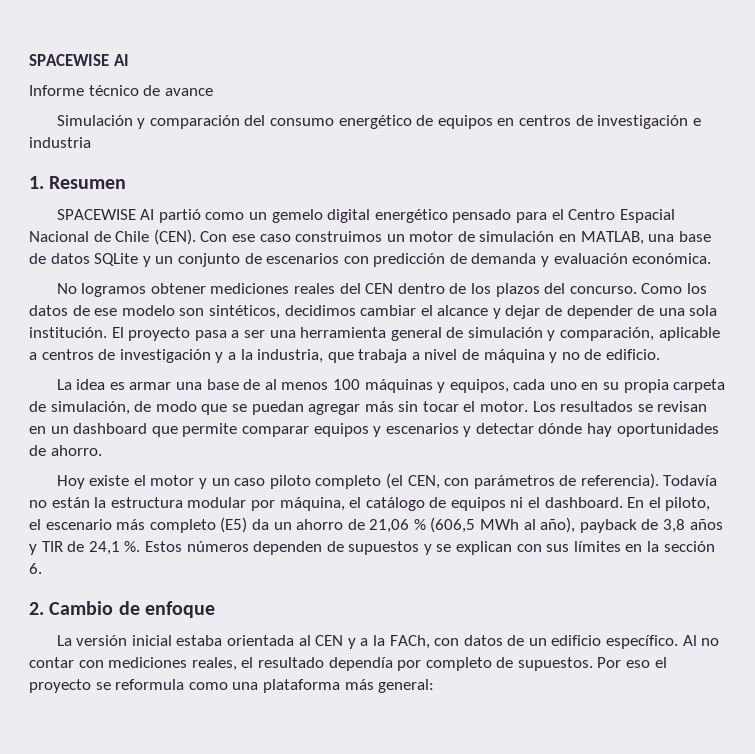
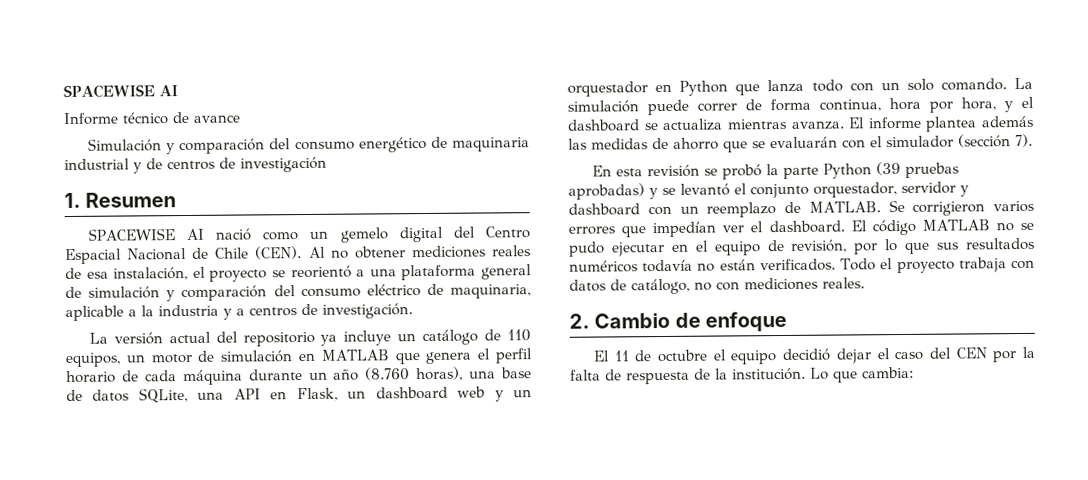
- Simulación y comparación del consumo energético de equipos en centros de investigación e industria
+ Simulación y comparación del consumo energético de maquinaria industrial y de centros de investigación
- SPACEWISE AI partió como un gemelo digital energético pensado para el Centro Espacial Nacional de Chile (CEN).
+ SPACEWISE AI nació como un gemelo digital del Centro Espacial Nacional de Chile (CEN).
- Con ese caso construimos un motor de simulación en MATLAB, una base de datos SQLite y un conjunto de escenarios con predicción de demanda y evaluación económica.
- No logramos obtener mediciones reales del CEN dentro de los plazos del concurso. Como los datos de ese modelo son sintéticos, decidimos cambiar el alcance y dejar de depender de una sola institución. El proyecto pasa a ser una herramienta general de simulación y comparación, aplicable a centros de investigación y a la industria, que trabaja a nivel de máquina y no de edificio.
- La idea es armar una base de al menos 100 máquinas y equipos, cada uno en su propia carpeta de simulación, de modo que se puedan agregar más sin tocar el motor. Los resultados se revisan en un dashboard que permite comparar equipos y escenarios y detectar dónde hay oportunidades de ahorro.
- Hoy existe el motor y un caso piloto completo (el CEN, con parámetros de referencia). Todavía no están la estructura modular por máquina, el catálogo de equipos ni el dashboard. En el piloto, el escenario más completo (E5) da un ahorro de 21,06 % (606,5 MWh al año), payback de 3,8 años y TIR de 24,1 %. Estos números dependen de supuestos y se explican con sus límites en la sección 6.
+ Al no obtener mediciones reales de esa instalación, el proyecto se reorientó a una plataforma general de simulación y comparación del consumo eléctrico de maquinaria, aplicable a la industria y a centros de investigación.
+ La versión actual del repositorio ya incluye un catálogo de 110 equipos, un motor de simulación en MATLAB que genera el perfil horario de cada máquina durante un año (8.760 horas), una base de datos SQLite, una API en Flask, un dashboard web y un orquestador en Python que lanza todo con un solo comando. La simulación puede correr de forma continua, hora por hora, y el dashboard se actualiza mientras avanza. El informe plantea además las medidas de ahorro que se evaluarán con el simulador (sección 7).
+ En esta revisión se probó la parte Python (39 pruebas aprobadas) y se levantó el conjunto orquestador, servidor y dashboard con un reemplazo de MATLAB. Se corrigieron varios errores que impedían ver el dashboard. El código MATLAB no se pudo ejecutar en el equipo de revisión, por lo que sus resultados numéricos todavía no están verificados. Todo el proyecto trabaja con datos de catálogo, no con mediciones reales.
  2. Cambio de enfoque
- La versión inicial estaba orientada al CEN y a la FACh, con datos de un edificio específico. Al no contar con mediciones reales, el resultado dependía por completo de supuestos. Por eso el proyecto se reformula como una plataforma más general:
+ El 11 de octubre el equipo decidió dejar el caso del CEN por la falta de respuesta de la institución. Lo que cambia:

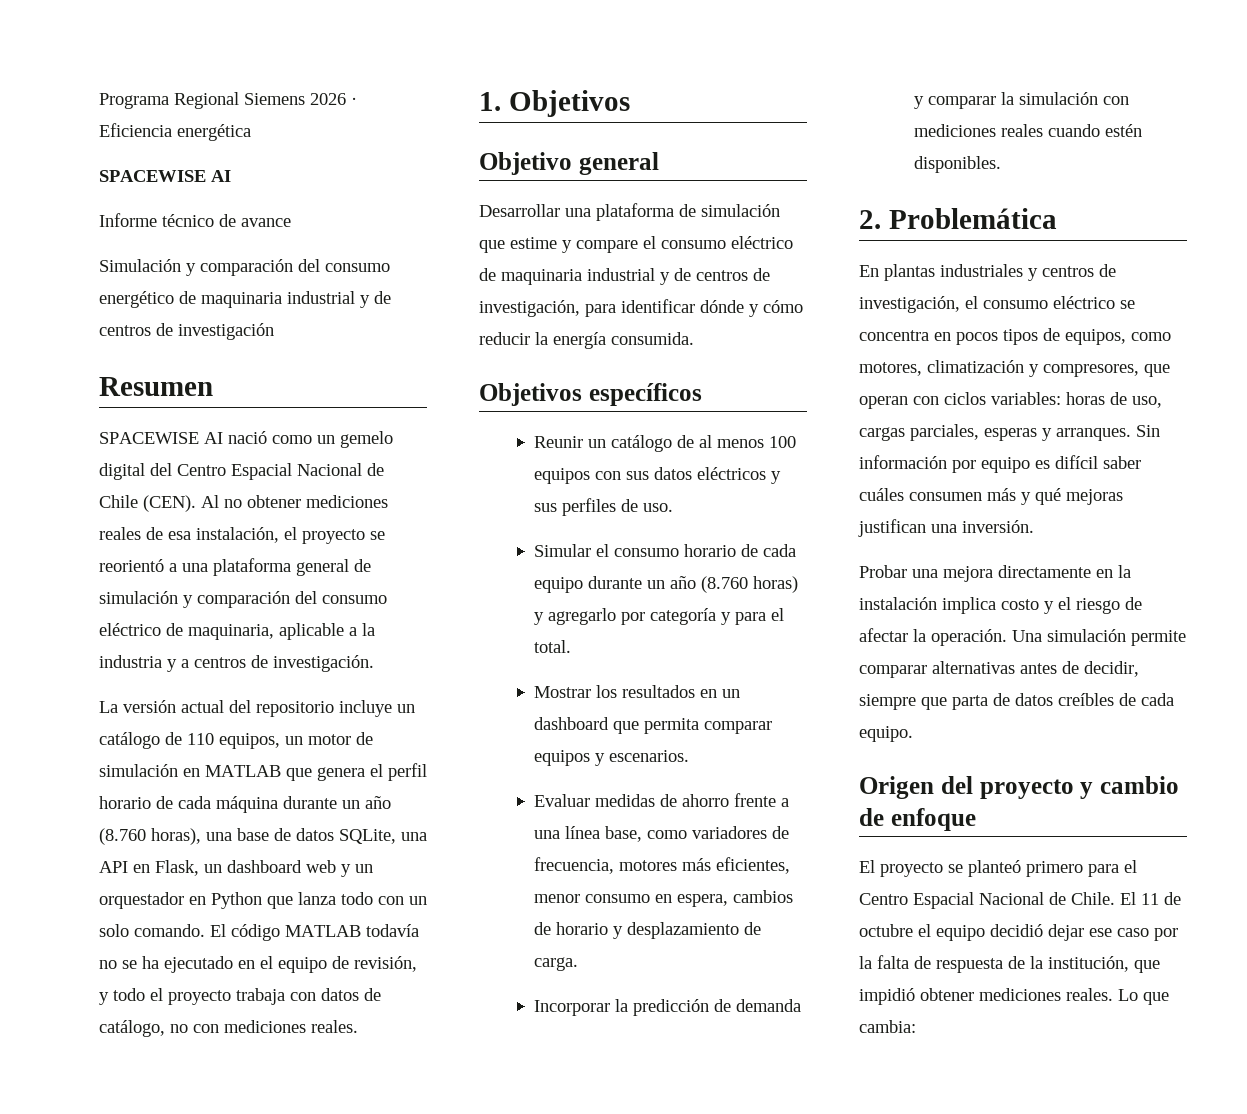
+ Programa Regional Siemens 2026 · Eficiencia energética
- 1. Resumen
+ Resumen
- La versión actual del repositorio ya incluye un catálogo de 110 equipos, un motor de simulación en MATLAB que genera el perfil horario de cada máquina durante un año (8.760 horas), una base de datos SQLite, una API en Flask, un dashboard web y un orquestador en Python que lanza todo con un solo comando.
+ La versión actual del repositorio incluye un catálogo de 110 equipos, un motor de simulación en MATLAB que genera el perfil horario de cada máquina durante un año (8.760 horas), una base de datos SQLite, una API en Flask, un dashboard web y un orquestador en Python que lanza todo con un solo comando.
- La simulación puede correr de forma continua, hora por hora, y el dashboard se actualiza mientras avanza. El informe plantea además las medidas de ahorro que se evaluarán con el simulador (sección 7).
- En esta revisión se probó la parte Python (39 pruebas aprobadas) y se levantó el conjunto orquestador, servidor y dashboard con un reemplazo de MATLAB. Se corrigieron varios errores que impedían ver el dashboard.
- El código MATLAB no se pudo ejecutar en el equipo de revisión, por lo que sus resultados numéricos todavía no están verificados. Todo el proyecto trabaja con datos de catálogo, no con mediciones reales.
+ El código MATLAB todavía no se ha ejecutado en el equipo de revisión, y todo el proyecto trabaja con datos de catálogo, no con mediciones reales.
- 2. Cambio de enfoque
- El 11 de octubre el equipo decidió dejar el caso del CEN por la falta de respuesta de la institución.
+ 1. Objetivos
+ Objetivo general
+ Desarrollar una plataforma de simulación que estime y compare el consumo eléctrico de maquinaria industrial y de centros de investigación, para identificar dónde y cómo reducir la energía consumida.
+ Objetivos específicos
+ Reunir un catálogo de al menos 100 equipos con sus datos eléctricos y sus perfiles de uso.
+ Simular el consumo horario de cada equipo durante un año (8.760 horas) y agregarlo por categoría y para el total.
+ Mostrar los resultados en un dashboard que permita comparar equipos y escenarios.
+ Evaluar medidas de ahorro frente a una línea base, como variadores de frecuencia, motores más eficientes, menor consumo en espera, cambios de horario y desplazamiento de carga.
+ Incorporar la predicción de demanda y comparar la simulación con mediciones reales cuando estén disponibles.
+ 2. Problemática
+ En plantas industriales y centros de investigación, el consumo eléctrico se concentra en pocos tipos de equipos, como motores, climatización y compresores, que operan con ciclos variables: horas de uso, cargas parciales, esperas y arranques. Sin información por equipo es difícil saber cuáles consumen más y qué mejoras justifican una inversión.
+ Probar una mejora directamente en la instalación implica costo y el riesgo de afectar la operación. Una simulación permite comparar alternativas antes de decidir, siempre que parta de datos creíbles de cada equipo.
+ Origen del proyecto y cambio de enfoque
+ El proyecto se planteó primero para el Centro Espacial Nacional de Chile. El 11 de octubre el equipo decidió dejar ese caso por la falta de respuesta de la institución, que impidió obtener mediciones reales.

